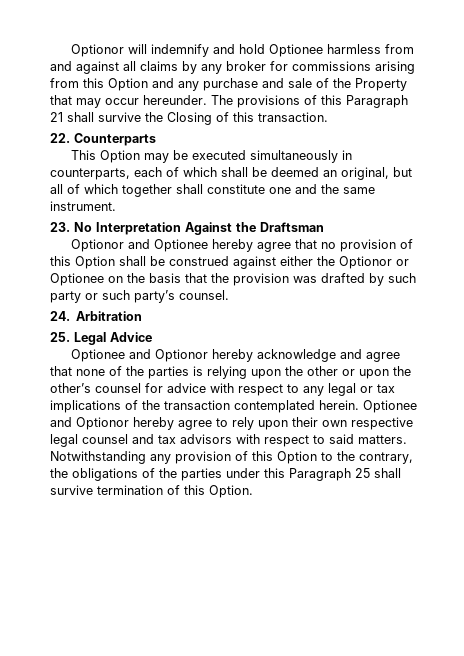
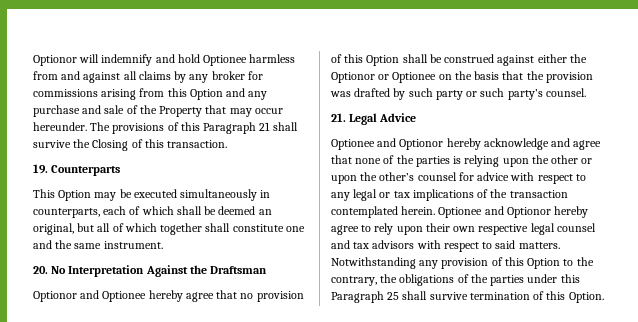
- 22. Counterparts
+ 19. Counterparts
- 23. No Interpretation Against the Draftsman
+ 20. No Interpretation Against the Draftsman
- 24. Arbitration
- 25. Legal Advice
+ 21. Legal Advice

